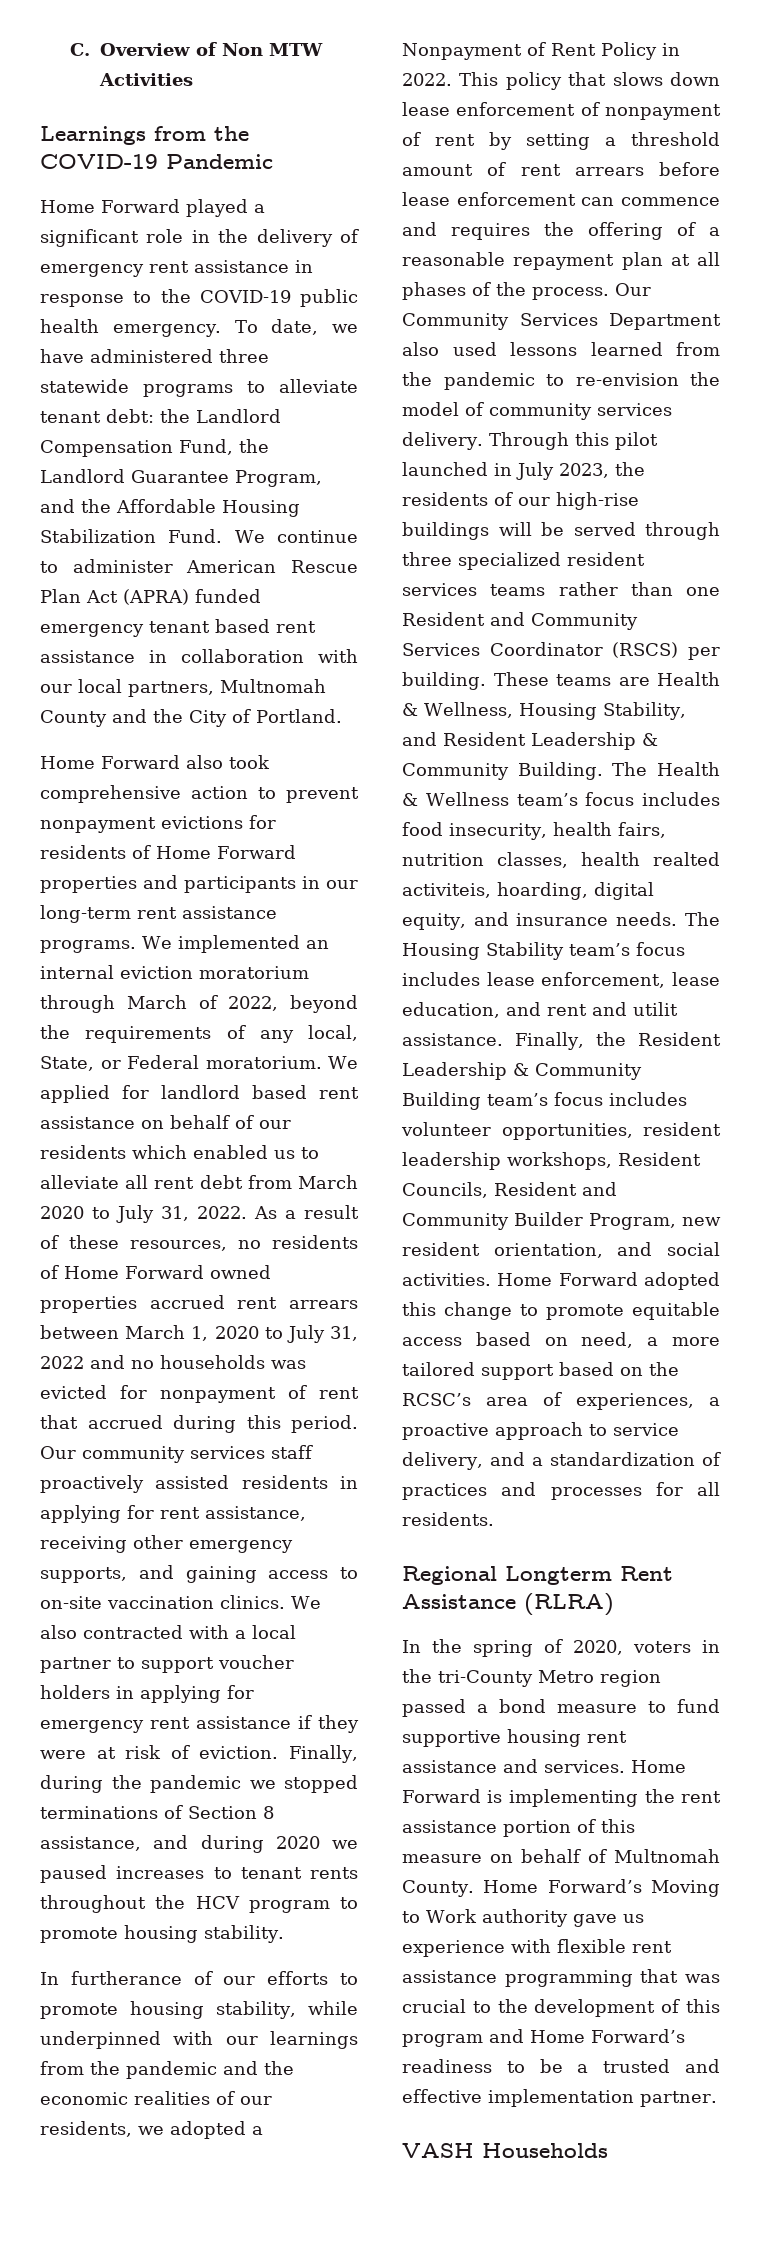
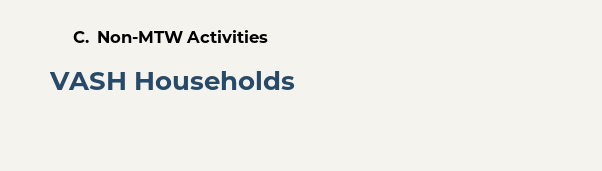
- C. Overview of Non MTW Activities
- Learnings from the COVID-19 Pandemic
- Home Forward played a significant role in the delivery of emergency rent assistance in response to the COVID-19 public health emergency. To date, we have administered three statewide programs to alleviate tenant debt: the Landlord Compensation Fund, the Landlord Guarantee Program, and the Affordable Housing Stabilization Fund. We continue to administer American Rescue Plan Act (APRA) funded emergency tenant based rent assistance in collaboration with our local partners, Multnomah County and the City of Portland.
- Home Forward also took comprehensive action to prevent nonpayment evictions for residents of Home Forward properties and participants in our long-term rent assistance programs. We implemented an internal eviction moratorium through March of 2022, beyond the requirements of any local, State, or Federal moratorium. We applied for landlord based rent assistance on behalf of our residents which enabled us to alleviate all rent debt from March 2020 to July 31, 2022. As a result of these resources, no residents of Home Forward owned properties accrued rent arrears between March 1, 2020 to July 31, 2022 and no households was evicted for nonpayment of rent that accrued during this period. Our community services staff proactively assisted residents in applying for rent assistance, receiving other emergency supports, and gaining access to on-site vaccination clinics. We also contracted with a local partner to support voucher holders in applying for emergency rent assistance if they were at risk of eviction. Finally, during the pandemic we stopped terminations of Section 8 assistance, and during 2020 we paused increases to tenant rents throughout the HCV program to promote housing stability.
- In furtherance of our efforts to promote housing stability, while underpinned with our learnings from the pandemic and the economic realities of our residents, we adopted a Nonpayment of Rent Policy in 2022. This policy that slows down lease enforcement of nonpayment of rent by setting a threshold amount of rent arrears before lease enforcement can commence and requires the offering of a reasonable repayment plan at all phases of the process. Our Community Services Department also used lessons learned from the pandemic to re-envision the model of community services delivery. Through this pilot launched in July 2023, the residents of our high-rise buildings will be served through three specialized resident services teams rather than one Resident and Community Services Coordinator (RSCS) per building. These teams are Health & Wellness, Housing Stability, and Resident Leadership & Community Building. The Health & Wellness team’s focus includes food insecurity, health fairs, nutrition classes, health realted activiteis, hoarding, digital equity, and insurance needs. The Housing Stability team’s focus includes lease enforcement, lease education, and rent and utilit assistance. Finally, the Resident Leadership & Community Building team’s focus includes volunteer opportunities, resident leadership workshops, Resident Councils, Resident and Community Builder Program, new resident orientation, and social activities. Home Forward adopted this change to promote equitable access based on need, a more tailored support based on the RCSC’s area of experiences, a proactive approach to service delivery, and a standardization of practices and processes for all residents.
- Regional Longterm Rent Assistance (RLRA)
- In the spring of 2020, voters in the tri-County Metro region passed a bond measure to fund supportive housing rent assistance and services. Home Forward is implementing the rent assistance portion of this measure on behalf of Multnomah County. Home Forward’s Moving to Work authority gave us experience with flexible rent assistance programming that was crucial to the development of this program and Home Forward’s readiness to be a trusted and effective implementation partner.
+ C. Non-MTW Activities

